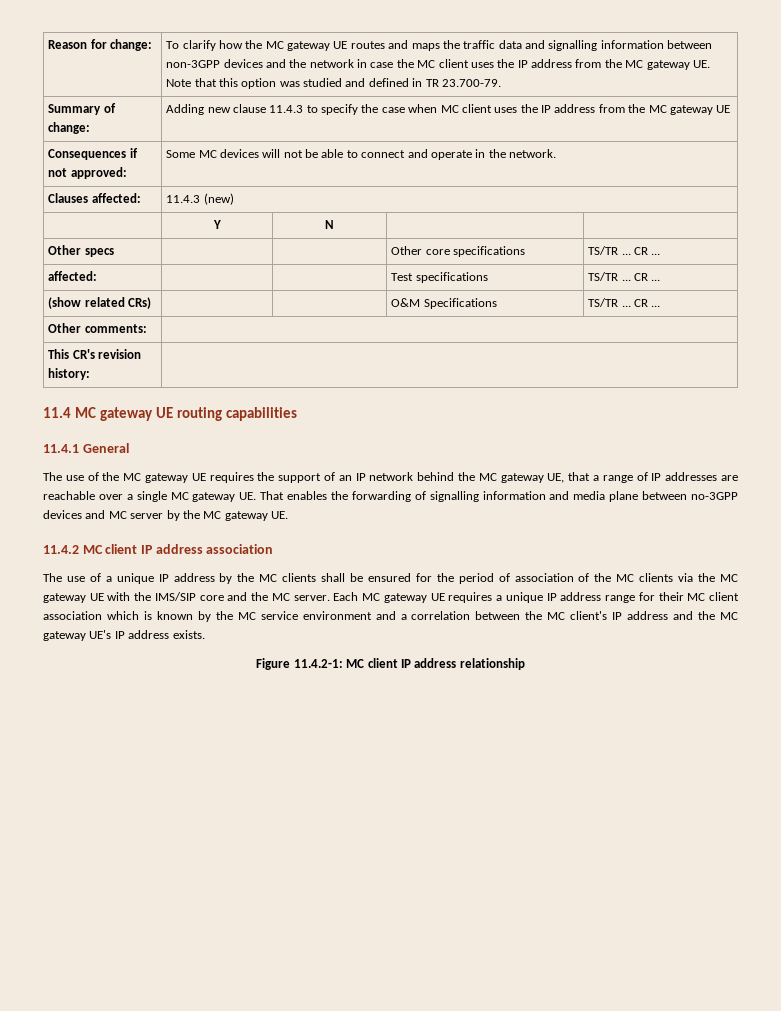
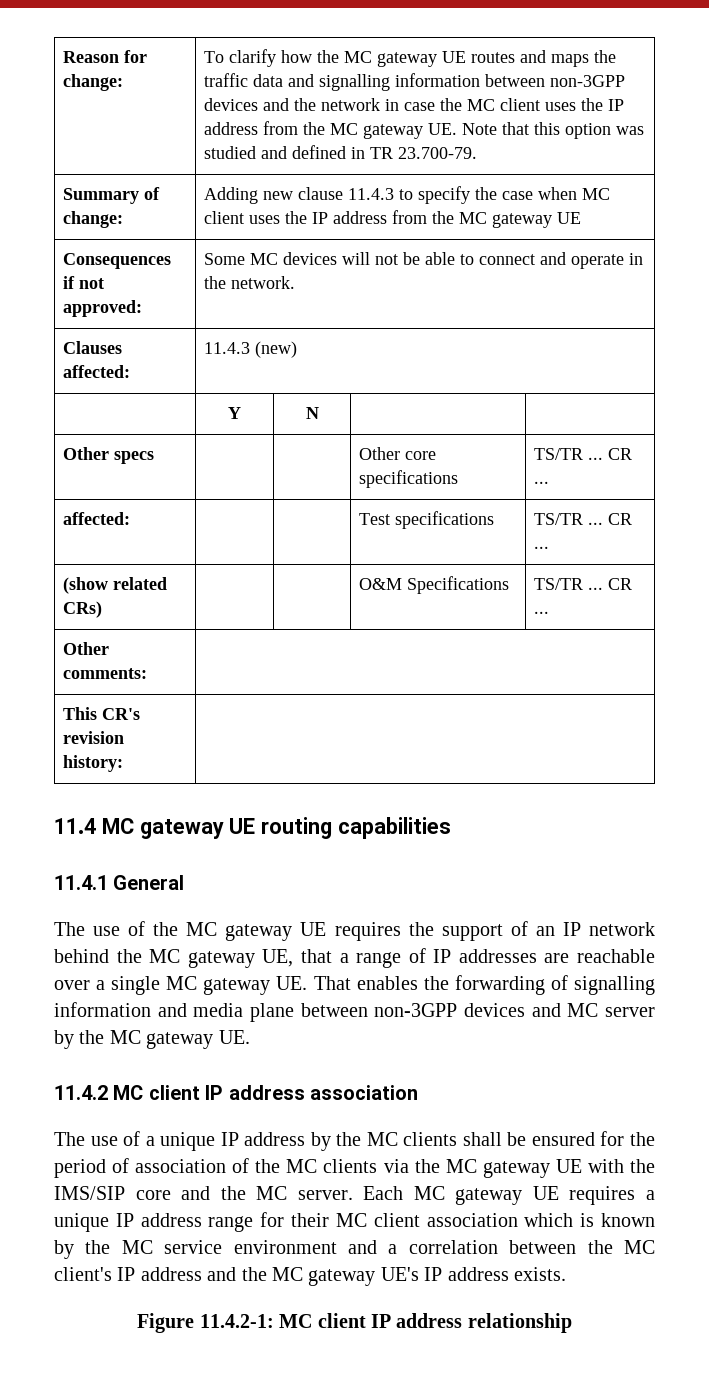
- The use of the MC gateway UE requires the support of an IP network behind the MC gateway UE, that a range of IP addresses are reachable over a single MC gateway UE. That enables the forwarding of signalling information and media plane between no-3GPP devices and MC server by the MC gateway UE.
+ The use of the MC gateway UE requires the support of an IP network behind the MC gateway UE, that a range of IP addresses are reachable over a single MC gateway UE. That enables the forwarding of signalling information and media plane between non-3GPP devices and MC server by the MC gateway UE.

